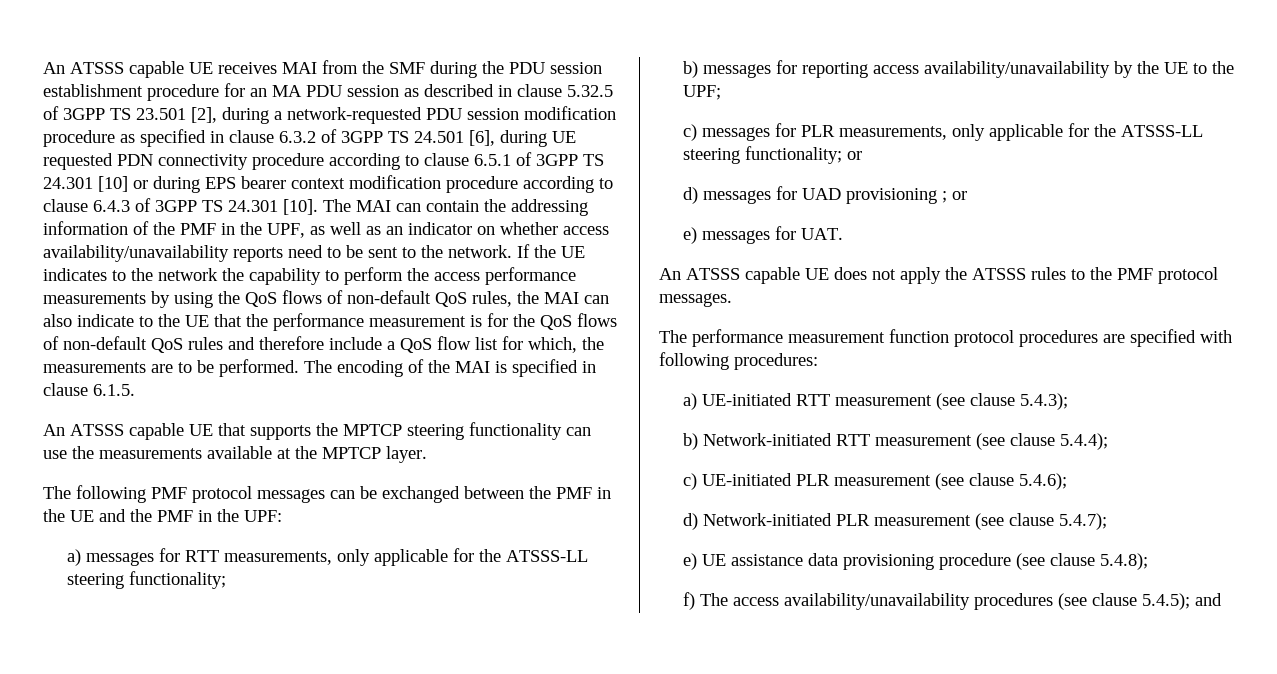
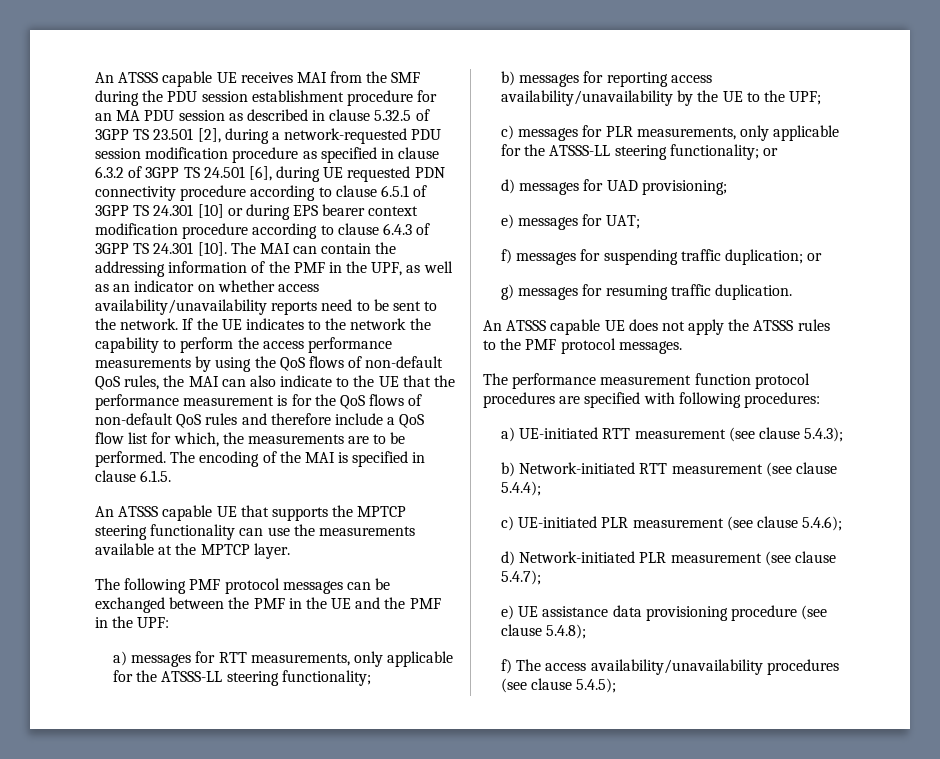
- d) messages for UAD provisioning ; or
+ d) messages for UAD provisioning;
- e) messages for UAT.
+ e) messages for UAT;
+ f) messages for suspending traffic duplication; or
+ g) messages for resuming traffic duplication.
- f) The access availability/unavailability procedures (see clause 5.4.5); and
+ f) The access availability/unavailability procedures (see clause 5.4.5);

